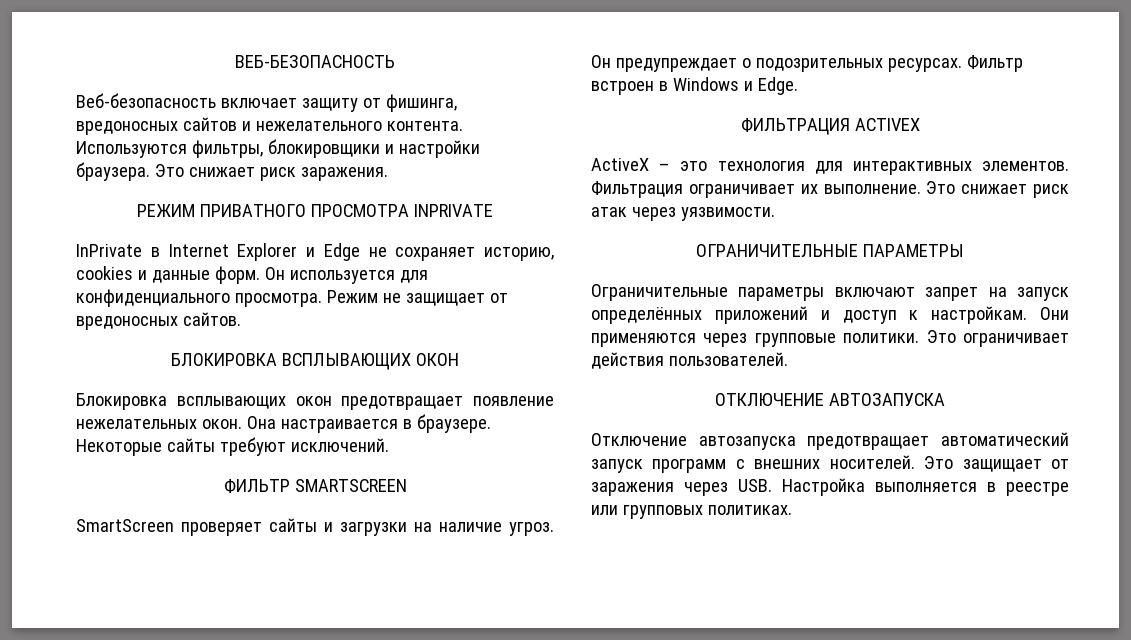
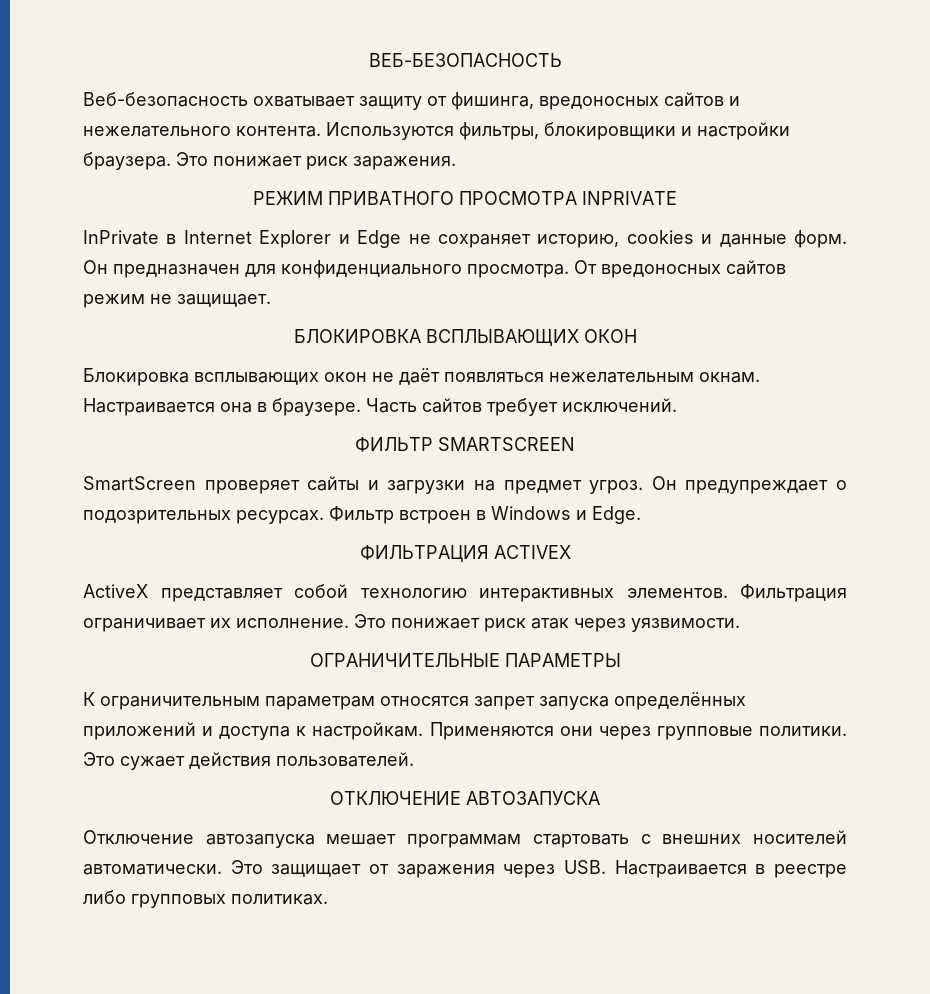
- Веб-безопасность включает защиту от фишинга, вредоносных сайтов и нежелательного контента.
+ Веб-безопасность охватывает защиту от фишинга, вредоносных сайтов и нежелательного контента.
- Это снижает риск заражения.
+ Это понижает риск заражения.
- Он используется для конфиденциального просмотра.
+ Он предназначен для конфиденциального просмотра.
- Режим не защищает от вредоносных сайтов.
+ От вредоносных сайтов режим не защищает.
- Блокировка всплывающих окон предотвращает появление нежелательных окон. Она настраивается в браузере. Некоторые сайты требуют исключений.
+ Блокировка всплывающих окон не даёт появляться нежелательным окнам. Настраивается она в браузере. Часть сайтов требует исключений.
- SmartScreen проверяет сайты и загрузки на наличие угроз.
+ SmartScreen проверяет сайты и загрузки на предмет угроз.
- ActiveX – это технология для интерактивных элементов.
+ ActiveX представляет собой технологию интерактивных элементов.
- Фильтрация ограничивает их выполнение. Это снижает риск атак через уязвимости.
+ Фильтрация ограничивает их исполнение. Это понижает риск атак через уязвимости.
- Ограничительные параметры включают запрет на запуск определённых приложений и доступ к настройкам.
+ К ограничительным параметрам относятся запрет запуска определённых приложений и доступа к настройкам.
- Они применяются через групповые политики.
+ Применяются они через групповые политики.
- Это ограничивает действия пользователей.
+ Это сужает действия пользователей.
- Отключение автозапуска предотвращает автоматический запуск программ с внешних носителей.
+ Отключение автозапуска мешает программам стартовать с внешних носителей автоматически.
- Это защищает от заражения через USB. Настройка выполняется в реестре или групповых политиках.
+ Это защищает от заражения через USB. Настраивается в реестре либо групповых политиках.

